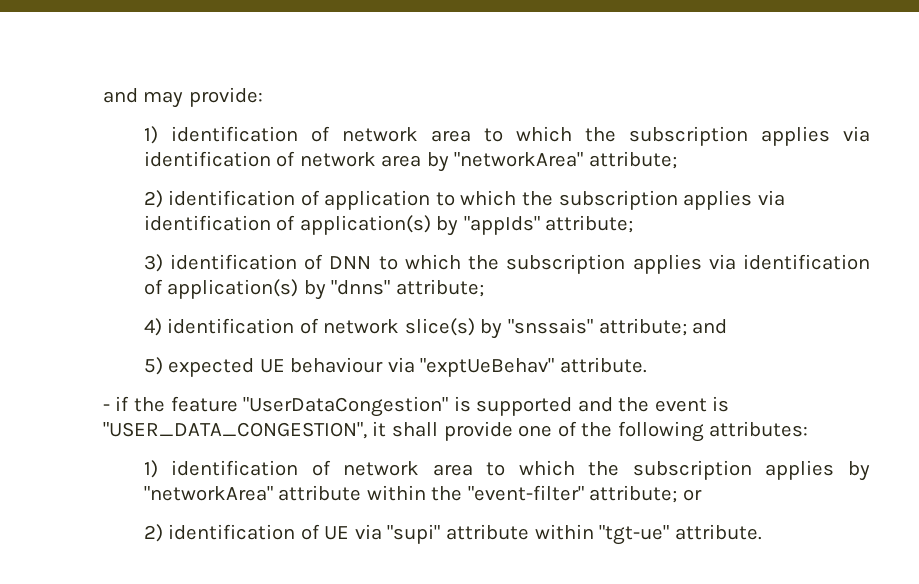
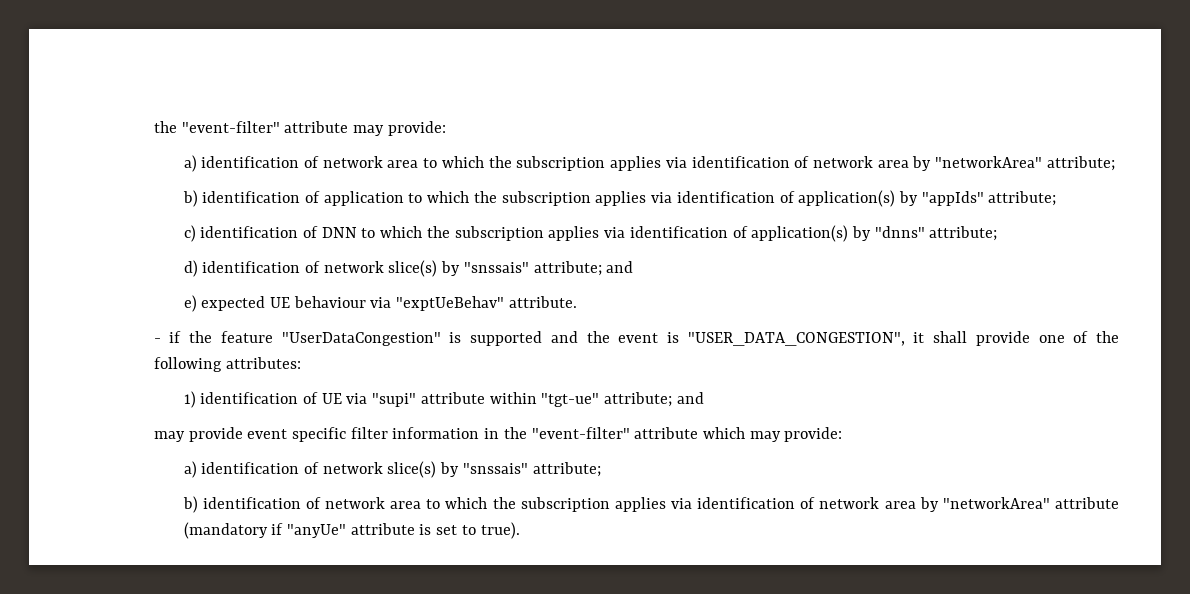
- and may provide:
- 1) identification of network area to which the subscription applies via identification of network area by "networkArea" attribute;
+ the "event-filter" attribute may provide:
+ a) identification of network area to which the subscription applies via identification of network area by "networkArea" attribute;
- 2) identification of application to which the subscription applies via identification of application(s) by "appIds" attribute;
+ b) identification of application to which the subscription applies via identification of application(s) by "appIds" attribute;
- 3) identification of DNN to which the subscription applies via identification of application(s) by "dnns" attribute;
+ c) identification of DNN to which the subscription applies via identification of application(s) by "dnns" attribute;
- 4) identification of network slice(s) by "snssais" attribute; and
+ d) identification of network slice(s) by "snssais" attribute; and
- 5) expected UE behaviour via "exptUeBehav" attribute.
+ e) expected UE behaviour via "exptUeBehav" attribute.
- 1) identification of network area to which the subscription applies by "networkArea" attribute within the "event-filter" attribute; or
- 2) identification of UE via "supi" attribute within "tgt-ue" attribute.
+ 1) identification of UE via "supi" attribute within "tgt-ue" attribute; and
+ may provide event specific filter information in the "event-filter" attribute which may provide:
+ a) identification of network slice(s) by "snssais" attribute;
+ b) identification of network area to which the subscription applies via identification of network area by "networkArea" attribute (mandatory if "anyUe" attribute is set to true).

